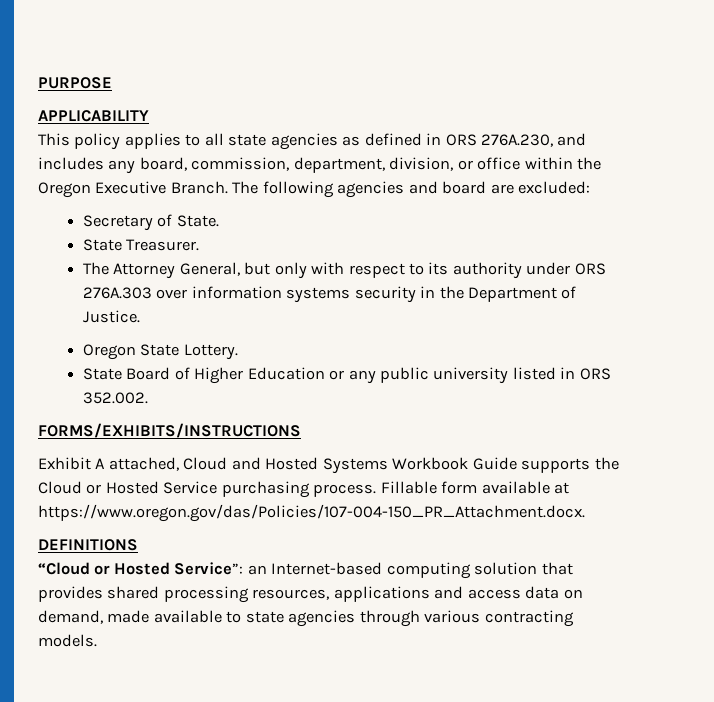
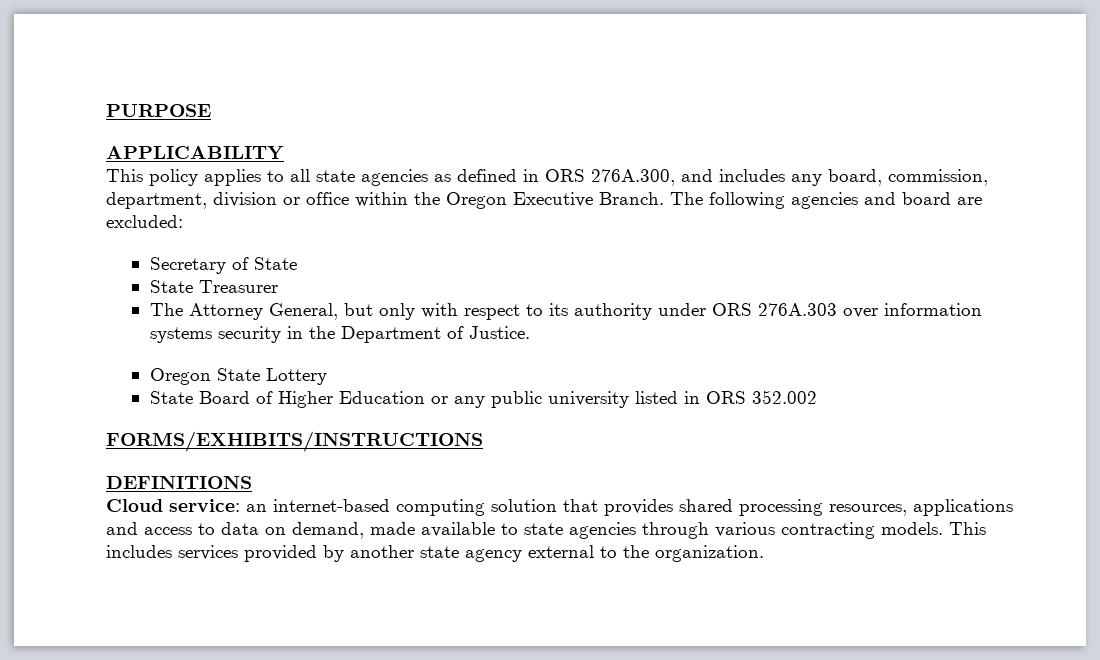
- This policy applies to all state agencies as defined in ORS 276A.230, and includes any board, commission, department, division, or office within the Oregon Executive Branch.
+ This policy applies to all state agencies as defined in ORS 276A.300, and includes any board, commission, department, division or office within the Oregon Executive Branch.
- Secretary of State.
- State Treasurer.
+ Secretary of State
+ State Treasurer
- Oregon State Lottery.
+ Oregon State Lottery
- State Board of Higher Education or any public university listed in ORS 352.002.
+ State Board of Higher Education or any public university listed in ORS 352.002
- Exhibit A attached, Cloud and Hosted Systems Workbook Guide supports the Cloud or Hosted Service purchasing process. Fillable form available at https://www.oregon.gov/das/Policies/107-004-150_PR_Attachment.docx.
  DEFINITIONS
- “Cloud or Hosted Service”: an Internet-based computing solution that provides shared processing resources, applications and access data on demand, made available to state agencies through various contracting models.
+ Cloud service: an internet-based computing solution that provides shared processing resources, applications and access to data on demand, made available to state agencies through various contracting models.
+ This includes services provided by another state agency external to the organization.

